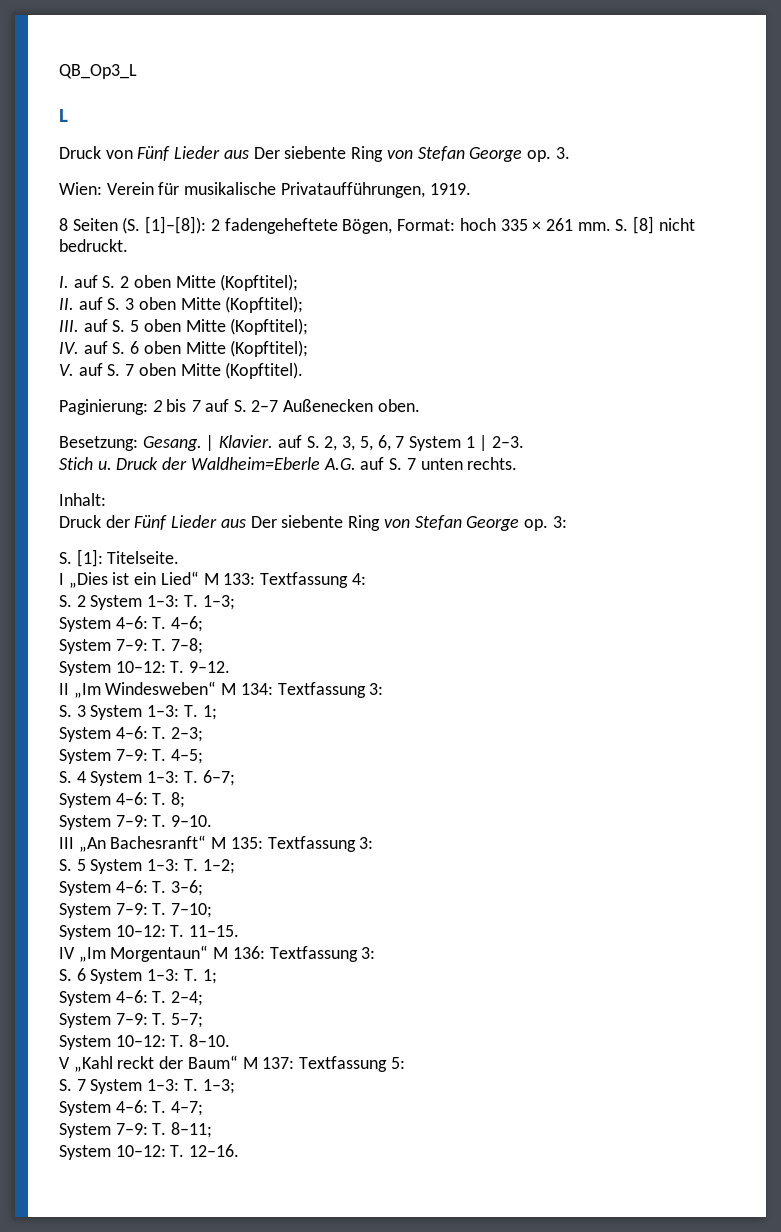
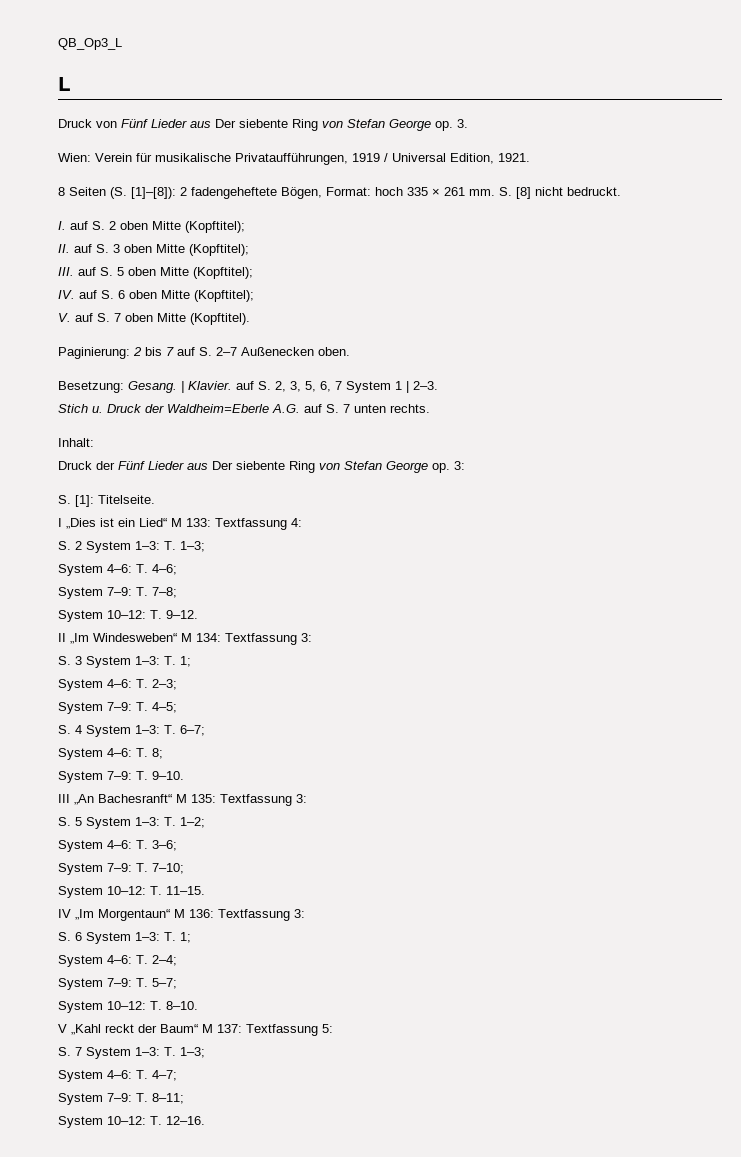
- Wien: Verein für musikalische Privataufführungen, 1919.
+ Wien: Verein für musikalische Privataufführungen, 1919 / Universal Edition, 1921.

